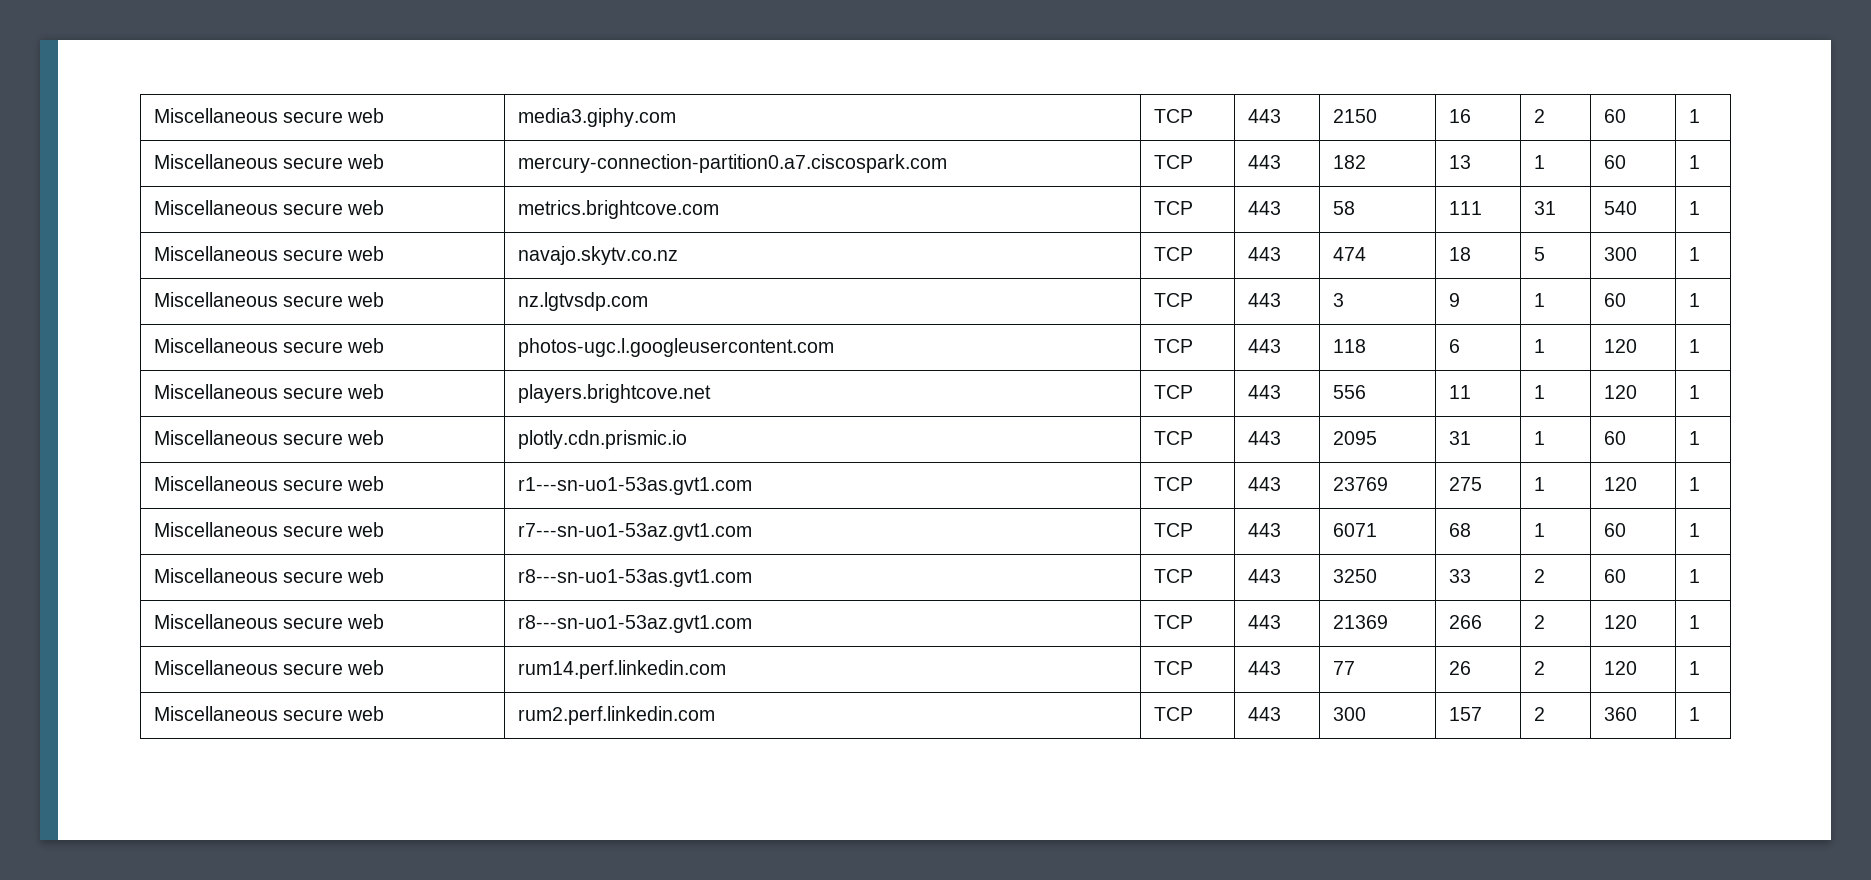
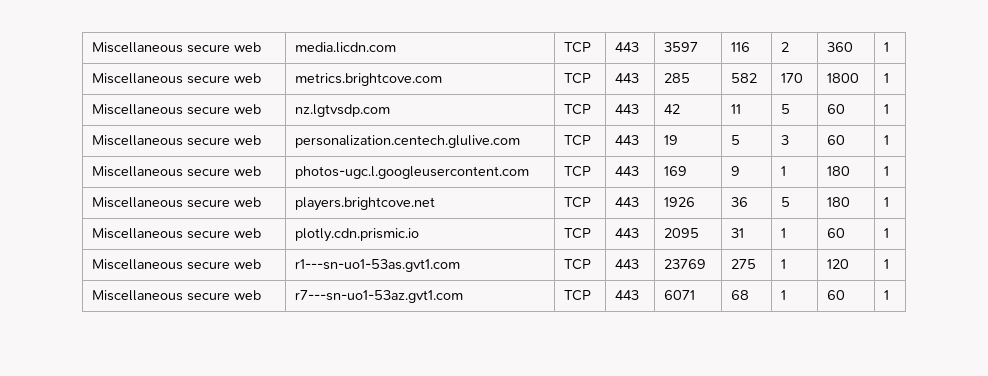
- Miscellaneous secure web | media3.giphy.com | TCP | 443 | 2150 | 16 | 2 | 60 | 1
- Miscellaneous secure web | mercury-connection-partition0.a7.ciscospark.com | TCP | 443 | 182 | 13 | 1 | 60 | 1
+ Miscellaneous secure web | media.licdn.com | TCP | 443 | 3597 | 116 | 2 | 360 | 1
- Miscellaneous secure web | metrics.brightcove.com | TCP | 443 | 58 | 111 | 31 | 540 | 1
- Miscellaneous secure web | navajo.skytv.co.nz | TCP | 443 | 474 | 18 | 5 | 300 | 1
+ Miscellaneous secure web | metrics.brightcove.com | TCP | 443 | 285 | 582 | 170 | 1800 | 1
- Miscellaneous secure web | nz.lgtvsdp.com | TCP | 443 | 3 | 9 | 1 | 60 | 1
+ Miscellaneous secure web | nz.lgtvsdp.com | TCP | 443 | 42 | 11 | 5 | 60 | 1
+ Miscellaneous secure web | personalization.centech.glulive.com | TCP | 443 | 19 | 5 | 3 | 60 | 1
- Miscellaneous secure web | photos-ugc.l.googleusercontent.com | TCP | 443 | 118 | 6 | 1 | 120 | 1
+ Miscellaneous secure web | photos-ugc.l.googleusercontent.com | TCP | 443 | 169 | 9 | 1 | 180 | 1
- Miscellaneous secure web | players.brightcove.net | TCP | 443 | 556 | 11 | 1 | 120 | 1
+ Miscellaneous secure web | players.brightcove.net | TCP | 443 | 1926 | 36 | 5 | 180 | 1
- Miscellaneous secure web | r8---sn-uo1-53as.gvt1.com | TCP | 443 | 3250 | 33 | 2 | 60 | 1
- Miscellaneous secure web | r8---sn-uo1-53az.gvt1.com | TCP | 443 | 21369 | 266 | 2 | 120 | 1
- Miscellaneous secure web | rum14.perf.linkedin.com | TCP | 443 | 77 | 26 | 2 | 120 | 1
- Miscellaneous secure web | rum2.perf.linkedin.com | TCP | 443 | 300 | 157 | 2 | 360 | 1

